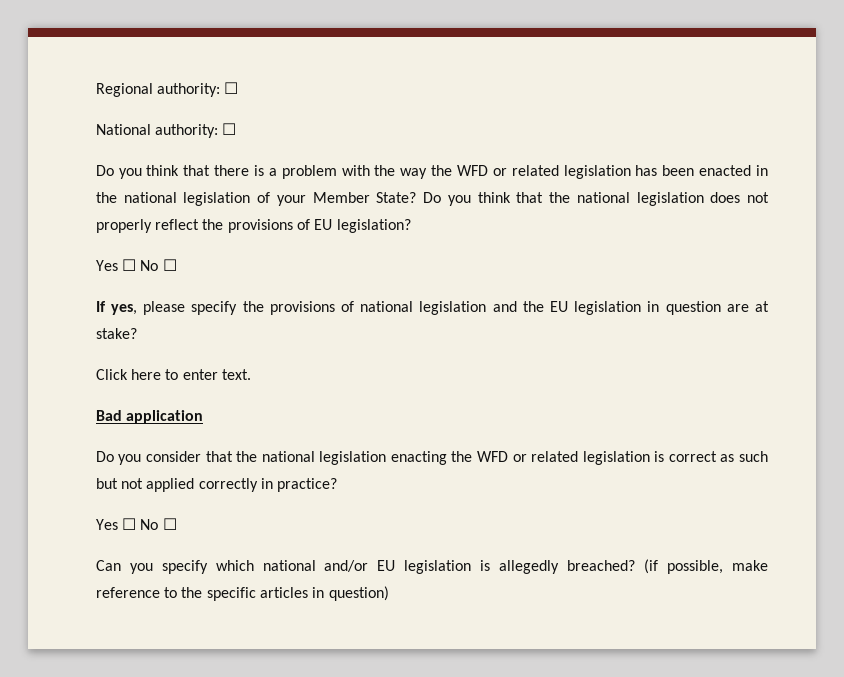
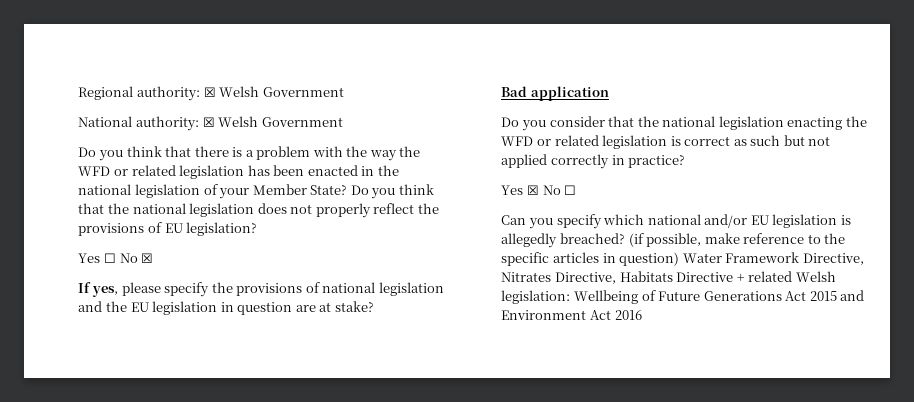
- Regional authority: ☐
+ Regional authority: ☒ Welsh Government
- National authority: ☐
+ National authority: ☒ Welsh Government
  Do you think that the national legislation does not properly reflect the provisions of EU legislation?
- Yes ☐ No ☐
+ Yes ☐ No ☒
- Click here to enter text.
  Do you consider that the national legislation enacting the WFD or related legislation is correct as such but not applied correctly in practice?
- Yes ☐ No ☐
+ Yes ☒ No ☐
- (if possible, make reference to the specific articles in question)
+ (if possible, make reference to the specific articles in question) Water Framework Directive, Nitrates Directive, Habitats Directive + related Welsh legislation: Wellbeing of Future Generations Act 2015 and Environment Act 2016

